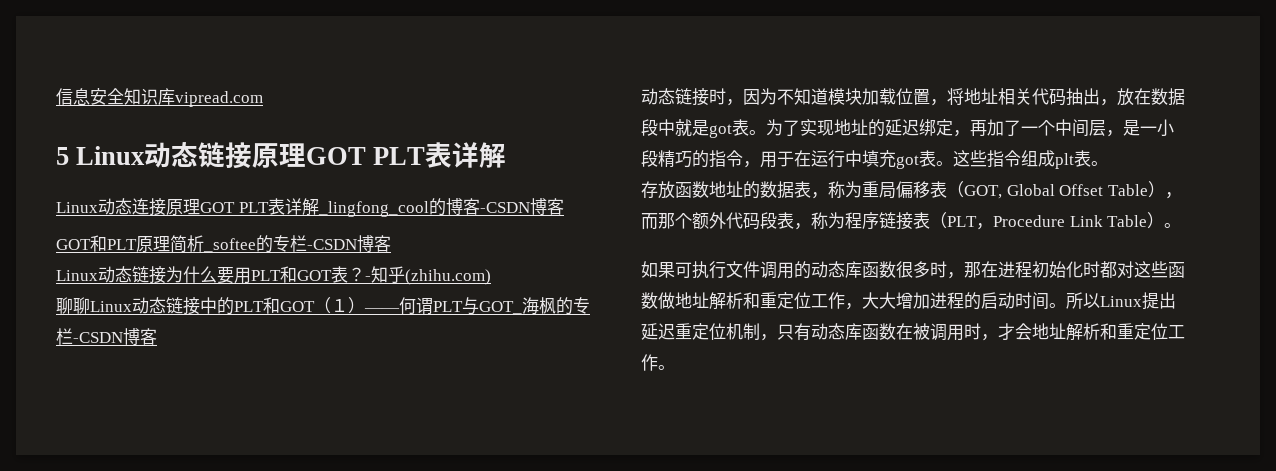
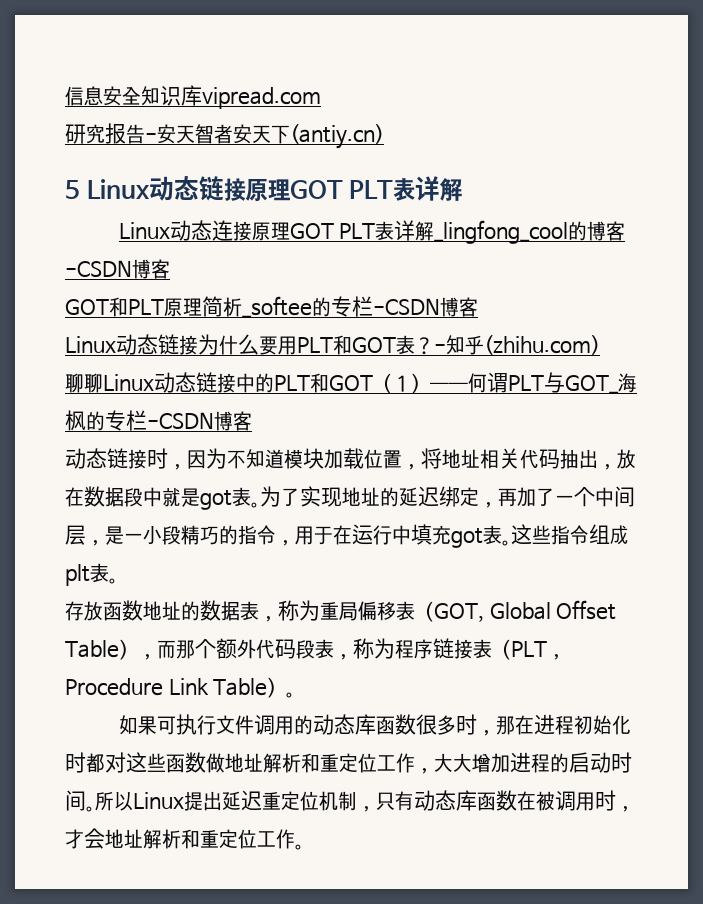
+ 研究报告-安天智者安天下(antiy.cn)

